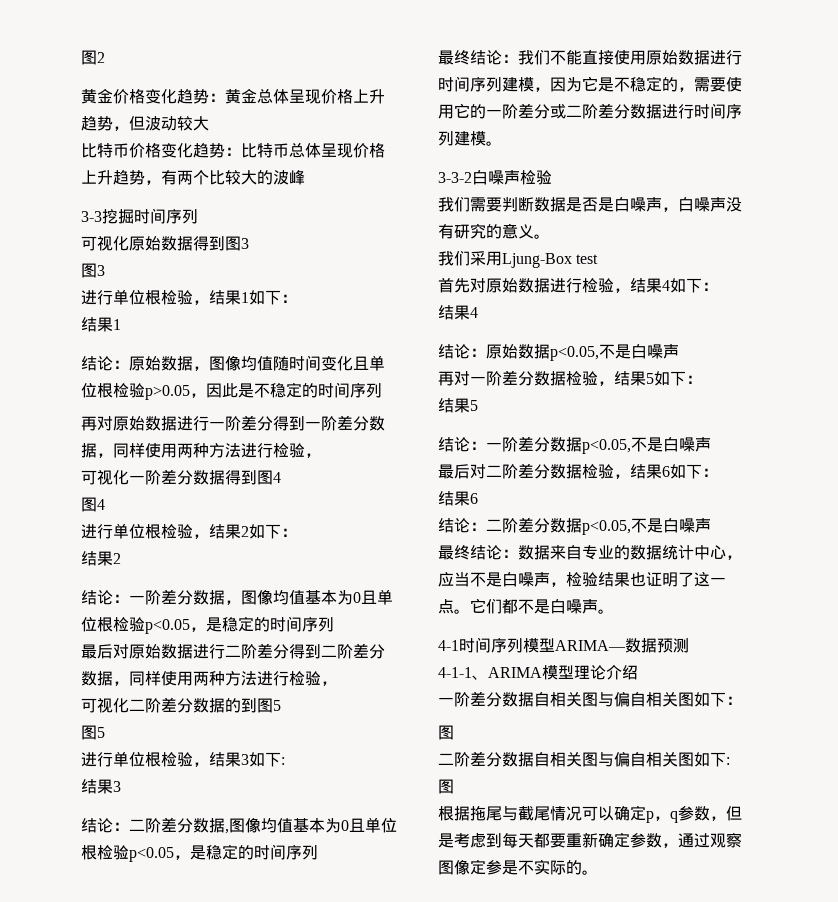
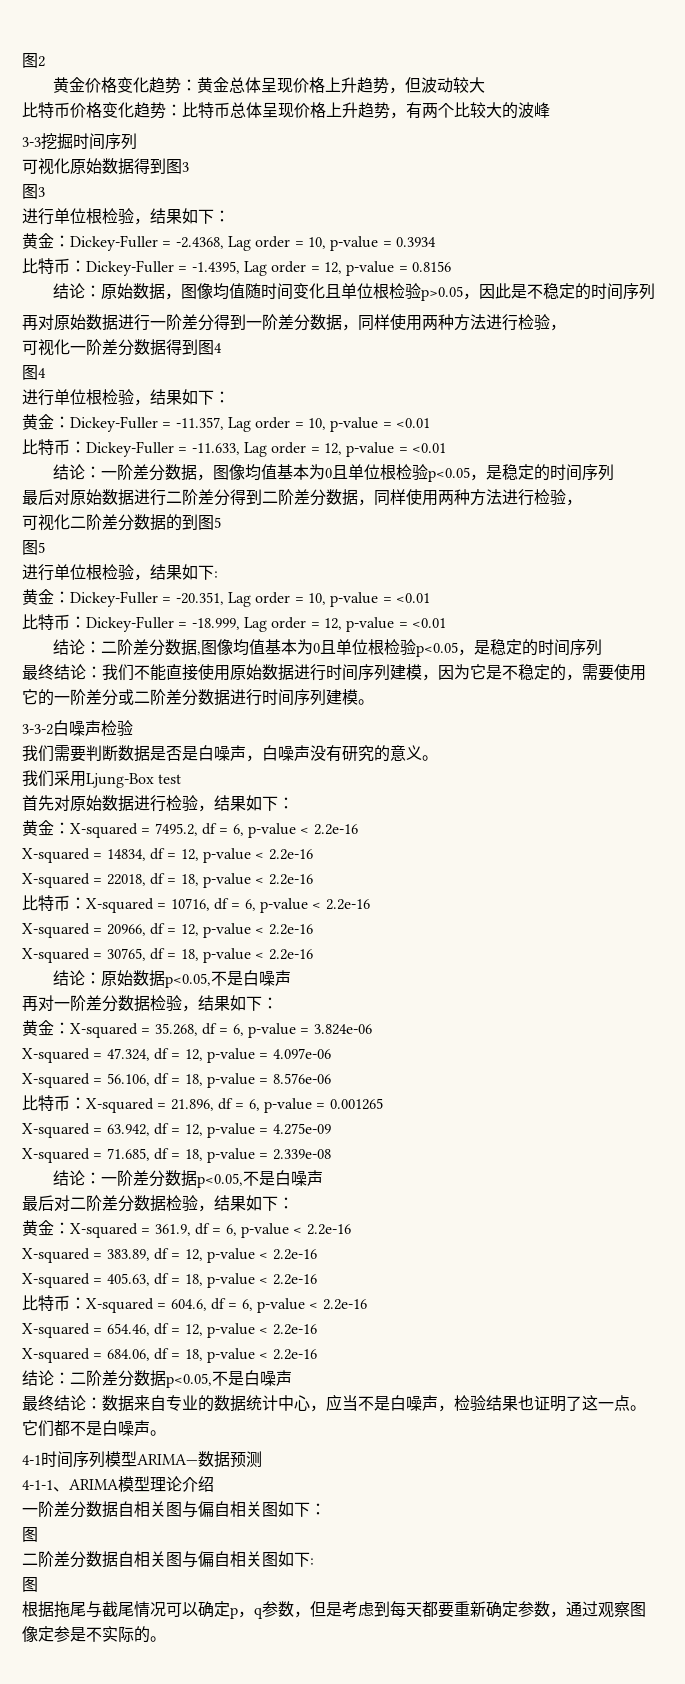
  可视化原始数据得到图3
  图3
- 进行单位根检验，结果1如下：
- 结果1
+ 进行单位根检验，结果如下：
+ 黄金：Dickey-Fuller = -2.4368, Lag order = 10, p-value = 0.3934
+ 比特币：Dickey-Fuller = -1.4395, Lag order = 12, p-value = 0.8156
  可视化一阶差分数据得到图4
  图4
- 进行单位根检验，结果2如下：
- 结果2
+ 进行单位根检验，结果如下：
+ 黄金：Dickey-Fuller = -11.357, Lag order = 10, p-value = <0.01
+ 比特币：Dickey-Fuller = -11.633, Lag order = 12, p-value = <0.01
  可视化二阶差分数据的到图5
  图5
- 进行单位根检验，结果3如下:
- 结果3
+ 进行单位根检验，结果如下:
+ 黄金：Dickey-Fuller = -20.351, Lag order = 10, p-value = <0.01
+ 比特币：Dickey-Fuller = -18.999, Lag order = 12, p-value = <0.01
- 首先对原始数据进行检验，结果4如下：
- 结果4
+ 首先对原始数据进行检验，结果如下：
+ 黄金：X-squared = 7495.2, df = 6, p-value < 2.2e-16
+ X-squared = 14834, df = 12, p-value < 2.2e-16
+ X-squared = 22018, df = 18, p-value < 2.2e-16
+ 比特币：X-squared = 10716, df = 6, p-value < 2.2e-16
+ X-squared = 20966, df = 12, p-value < 2.2e-16
+ X-squared = 30765, df = 18, p-value < 2.2e-16
- 再对一阶差分数据检验，结果5如下：
- 结果5
+ 再对一阶差分数据检验，结果如下：
+ 黄金：X-squared = 35.268, df = 6, p-value = 3.824e-06
+ X-squared = 47.324, df = 12, p-value = 4.097e-06
+ X-squared = 56.106, df = 18, p-value = 8.576e-06
+ 比特币：X-squared = 21.896, df = 6, p-value = 0.001265
+ X-squared = 63.942, df = 12, p-value = 4.275e-09
+ X-squared = 71.685, df = 18, p-value = 2.339e-08
- 最后对二阶差分数据检验，结果6如下：
- 结果6
+ 最后对二阶差分数据检验，结果如下：
+ 黄金：X-squared = 361.9, df = 6, p-value < 2.2e-16
+ X-squared = 383.89, df = 12, p-value < 2.2e-16
+ X-squared = 405.63, df = 18, p-value < 2.2e-16
+ 比特币：X-squared = 604.6, df = 6, p-value < 2.2e-16
+ X-squared = 654.46, df = 12, p-value < 2.2e-16
+ X-squared = 684.06, df = 18, p-value < 2.2e-16

